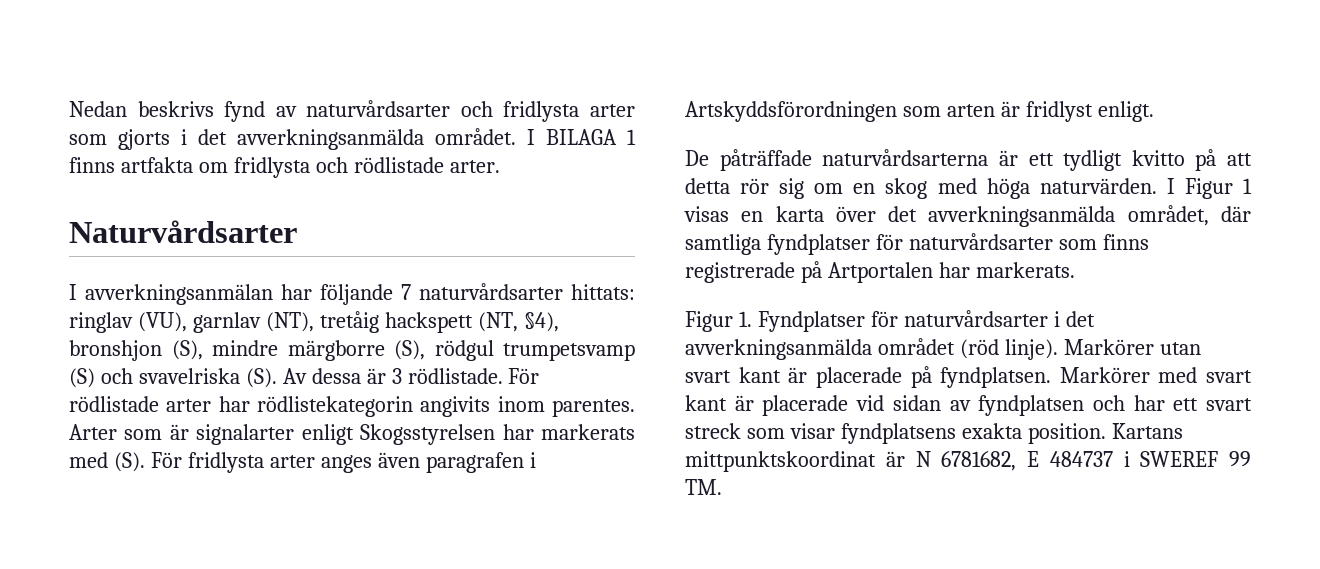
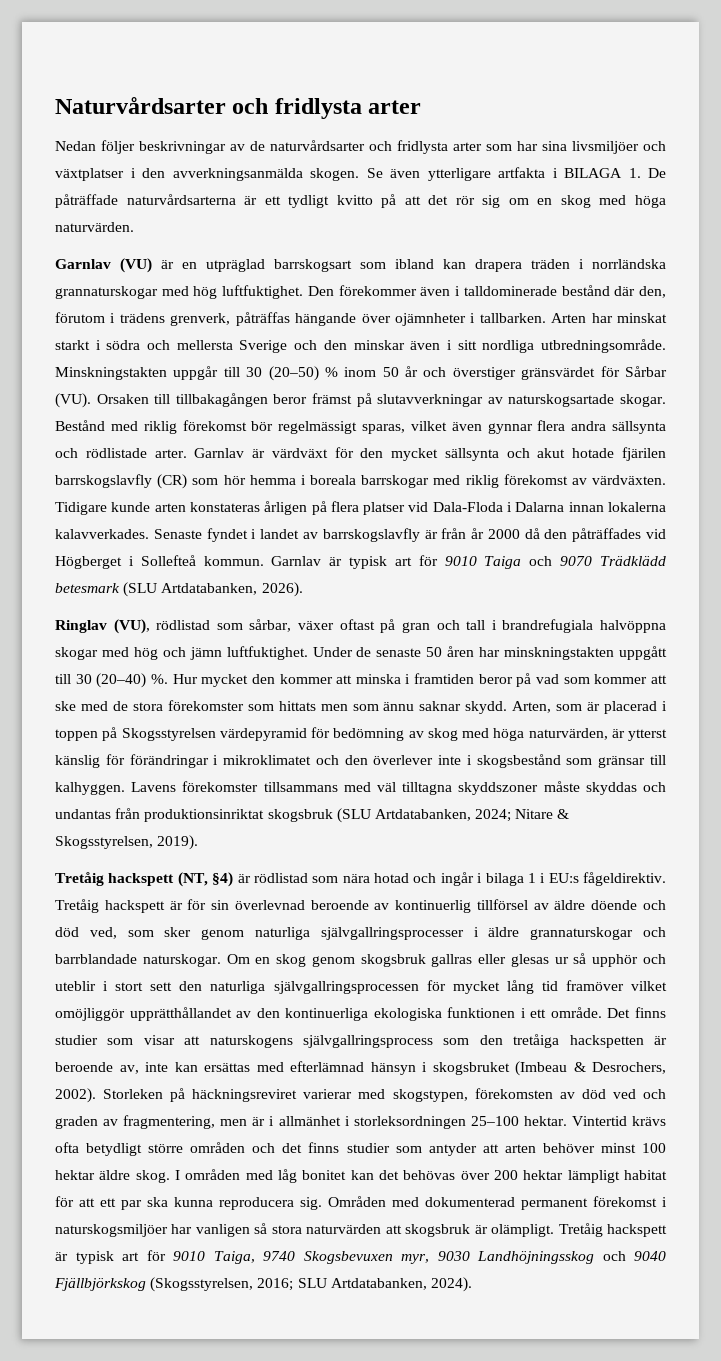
- Nedan beskrivs fynd av naturvårdsarter och fridlysta arter som gjorts i det avverkningsanmälda området. I BILAGA 1 finns artfakta om fridlysta och rödlistade arter.
- Naturvårdsarter
- I avverkningsanmälan har följande 7 naturvårdsarter hittats: ringlav (VU), garnlav (NT), tretåig hackspett (NT, §4), bronshjon (S), mindre märgborre (S), rödgul trumpetsvamp (S) och svavelriska (S). Av dessa är 3 rödlistade. För rödlistade arter har rödlistekategorin angivits inom parentes. Arter som är signalarter enligt Skogsstyrelsen har markerats med (S). För fridlysta arter anges även paragrafen i Artskyddsförordningen som arten är fridlyst enligt.
- De påträffade naturvårdsarterna är ett tydligt kvitto på att detta rör sig om en skog med höga naturvärden. I Figur 1 visas en karta över det avverkningsanmälda området, där samtliga fyndplatser för naturvårdsarter som finns registrerade på Artportalen har markerats.
- Figur 1. Fyndplatser för naturvårdsarter i det avverkningsanmälda området (röd linje). Markörer utan svart kant är placerade på fyndplatsen. Markörer med svart kant är placerade vid sidan av fyndplatsen och har ett svart streck som visar fyndplatsens exakta position. Kartans mittpunktskoordinat är N 6781682, E 484737 i SWEREF 99 TM.
+ Naturvårdsarter och fridlysta arter
+ Nedan följer beskrivningar av de naturvårdsarter och fridlysta arter som har sina livsmiljöer och växtplatser i den avverkningsanmälda skogen. Se även ytterligare artfakta i BILAGA 1. De påträffade naturvårdsarterna är ett tydligt kvitto på att det rör sig om en skog med höga naturvärden.
+ Garnlav (VU) är en utpräglad barrskogsart som ibland kan drapera träden i norrländska grannaturskogar med hög luftfuktighet. Den förekommer även i talldominerade bestånd där den, förutom i trädens grenverk, påträffas hängande över ojämnheter i tallbarken. Arten har minskat starkt i södra och mellersta Sverige och den minskar även i sitt nordliga utbredningsområde. Minskningstakten uppgår till 30 (20–50) % inom 50 år och överstiger gränsvärdet för Sårbar (VU). Orsaken till tillbakagången beror främst på slutavverkningar av naturskogsartade skogar. Bestånd med riklig förekomst bör regelmässigt sparas, vilket även gynnar flera andra sällsynta och rödlistade arter. Garnlav är värdväxt för den mycket sällsynta och akut hotade fjärilen barrskogslavfly (CR) som hör hemma i boreala barrskogar med riklig förekomst av värdväxten. Tidigare kunde arten konstateras årligen på flera platser vid Dala-Floda i Dalarna innan lokalerna kalavverkades. Senaste fyndet i landet av barrskogslavfly är från år 2000 då den påträffades vid Högberget i Sollefteå kommun. Garnlav är typisk art för 9010 Taiga och 9070 Trädklädd betesmark (SLU Artdatabanken, 2026).
+ Ringlav (VU), rödlistad som sårbar, växer oftast på gran och tall i brandrefugiala halvöppna skogar med hög och jämn luftfuktighet. Under de senaste 50 åren har minskningstakten uppgått till 30 (20–40) %. Hur mycket den kommer att minska i framtiden beror på vad som kommer att ske med de stora förekomster som hittats men som ännu saknar skydd. Arten, som är placerad i toppen på Skogsstyrelsen värdepyramid för bedömning av skog med höga naturvärden, är ytterst känslig för förändringar i mikroklimatet och den överlever inte i skogsbestånd som gränsar till kalhyggen. Lavens förekomster tillsammans med väl tilltagna skyddszoner måste skyddas och undantas från produktionsinriktat skogsbruk (SLU Artdatabanken, 2024; Nitare & Skogsstyrelsen, 2019).
+ Tretåig hackspett (NT, §4) är rödlistad som nära hotad och ingår i bilaga 1 i EU:s fågeldirektiv. Tretåig hackspett är för sin överlevnad beroende av kontinuerlig tillförsel av äldre döende och död ved, som sker genom naturliga självgallringsprocesser i äldre grannaturskogar och barrblandade naturskogar. Om en skog genom skogsbruk gallras eller glesas ur så upphör och uteblir i stort sett den naturliga självgallringsprocessen för mycket lång tid framöver vilket omöjliggör upprätthållandet av den kontinuerliga ekologiska funktionen i ett område. Det finns studier som visar att naturskogens självgallringsprocess som den tretåiga hackspetten är beroende av, inte kan ersättas med efterlämnad hänsyn i skogsbruket (Imbeau & Desrochers, 2002). Storleken på häckningsreviret varierar med skogstypen, förekomsten av död ved och graden av fragmentering, men är i allmänhet i storleksordningen 25–100 hektar. Vintertid krävs ofta betydligt större områden och det finns studier som antyder att arten behöver minst 100 hektar äldre skog. I områden med låg bonitet kan det behövas över 200 hektar lämpligt habitat för att ett par ska kunna reproducera sig. Områden med dokumenterad permanent förekomst i naturskogsmiljöer har vanligen så stora naturvärden att skogsbruk är olämpligt. Tretåig hackspett är typisk art för 9010 Taiga, 9740 Skogsbevuxen myr, 9030 Landhöjningsskog och 9040 Fjällbjörkskog (Skogsstyrelsen, 2016; SLU Artdatabanken, 2024).

